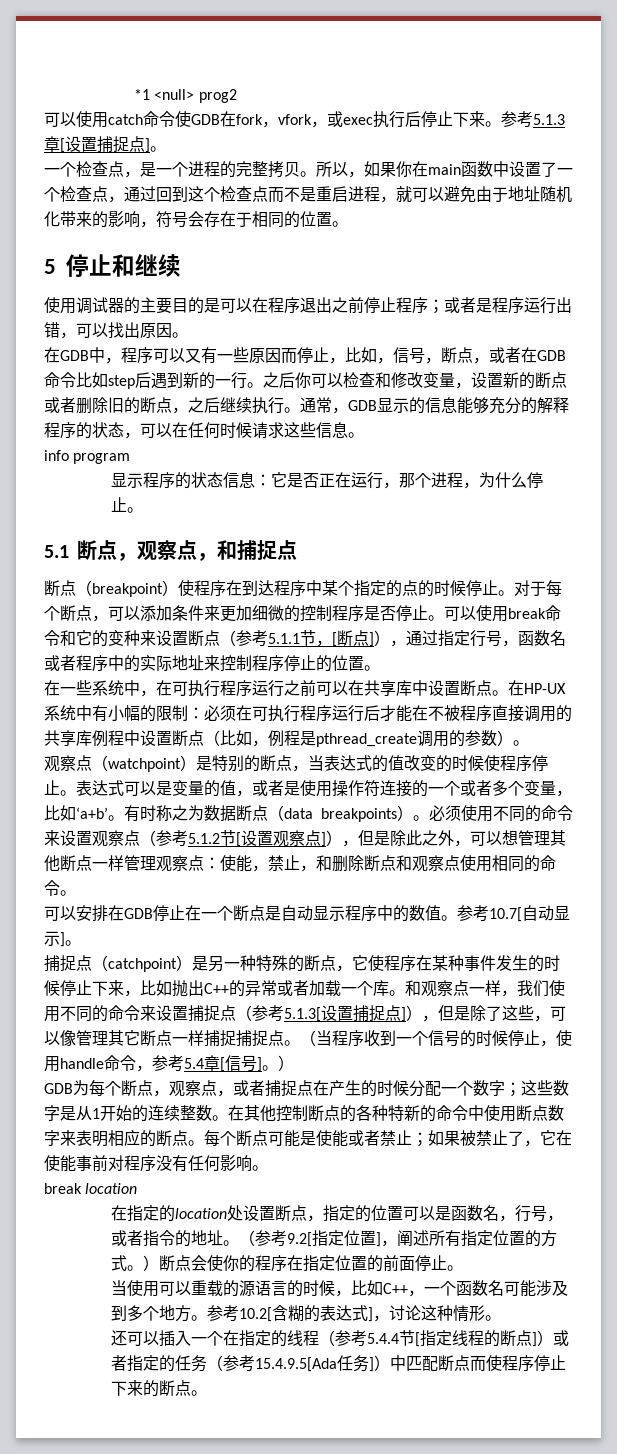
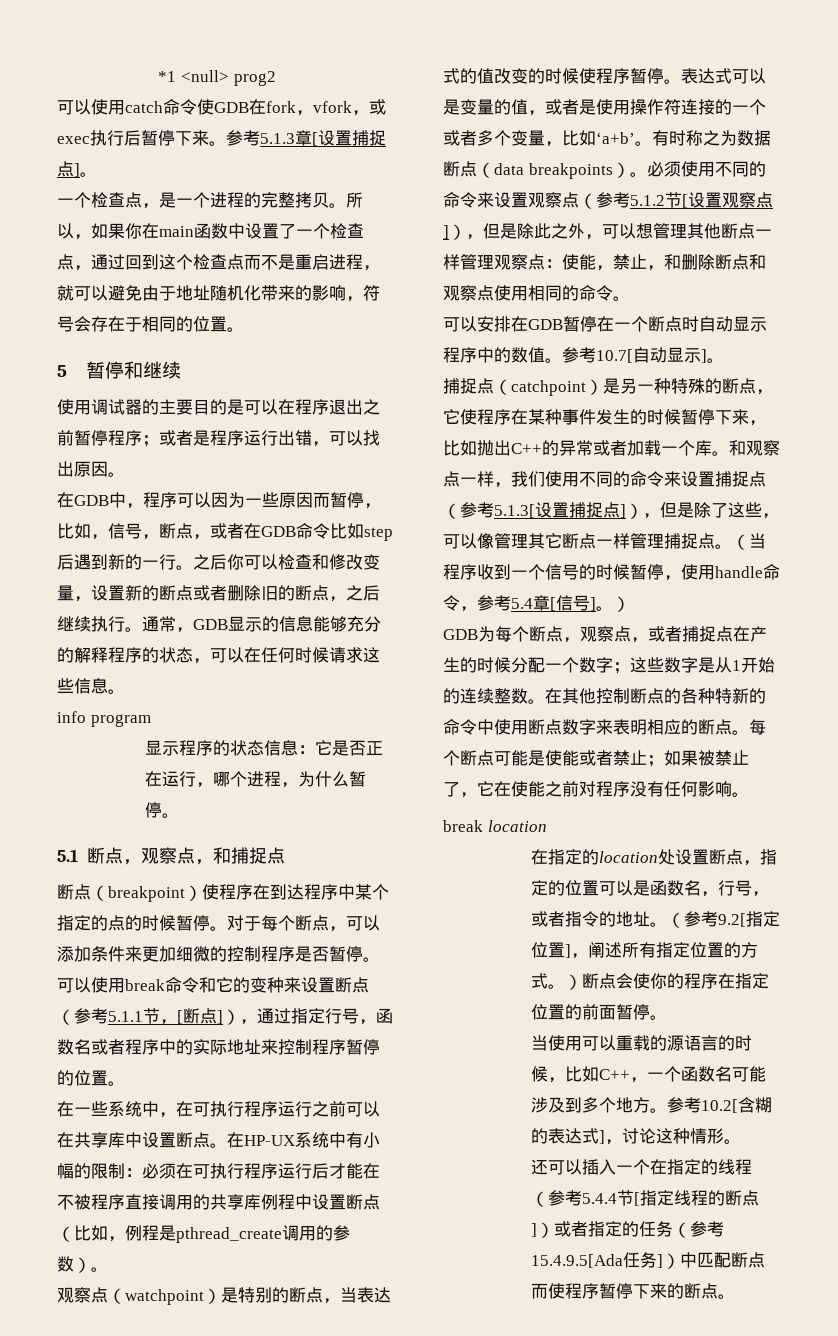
- 可以使用catch命令使GDB在fork，vfork，或exec执行后停止下来。
+ 可以使用catch命令使GDB在fork，vfork，或exec执行后暂停下来。
- 5停止和继续
+ 5暂停和继续
- 使用调试器的主要目的是可以在程序退出之前停止程序；或者是程序运行出错，可以找出原因。
+ 使用调试器的主要目的是可以在程序退出之前暂停程序；或者是程序运行出错，可以找出原因。
- 在GDB中，程序可以又有一些原因而停止，比如，信号，断点，或者在GDB命令比如step后遇到新的一行。
+ 在GDB中，程序可以因为一些原因而暂停，比如，信号，断点，或者在GDB命令比如step后遇到新的一行。
- 显示程序的状态信息：它是否正在运行，那个进程，为什么停止。
+ 显示程序的状态信息：它是否正在运行，哪个进程，为什么暂停。
- 断点（breakpoint）使程序在到达程序中某个指定的点的时候停止。
+ 断点（breakpoint）使程序在到达程序中某个指定的点的时候暂停。
- 对于每个断点，可以添加条件来更加细微的控制程序是否停止。
+ 对于每个断点，可以添加条件来更加细微的控制程序是否暂停。
- 可以使用break命令和它的变种来设置断点（参考5.1.1节，[断点]），通过指定行号，函数名或者程序中的实际地址来控制程序停止的位置。
+ 可以使用break命令和它的变种来设置断点（参考5.1.1节，[断点]），通过指定行号，函数名或者程序中的实际地址来控制程序暂停的位置。
- 观察点（watchpoint）是特别的断点，当表达式的值改变的时候使程序停止。
+ 观察点（watchpoint）是特别的断点，当表达式的值改变的时候使程序暂停。
- 可以安排在GDB停止在一个断点是自动显示程序中的数值。
+ 可以安排在GDB暂停在一个断点时自动显示程序中的数值。
- 捕捉点（catchpoint）是另一种特殊的断点，它使程序在某种事件发生的时候停止下来，比如抛出C++的异常或者加载一个库。
+ 捕捉点（catchpoint）是另一种特殊的断点，它使程序在某种事件发生的时候暂停下来，比如抛出C++的异常或者加载一个库。
- 和观察点一样，我们使用不同的命令来设置捕捉点（参考5.1.3[设置捕捉点]），但是除了这些，可以像管理其它断点一样捕捉捕捉点。
+ 和观察点一样，我们使用不同的命令来设置捕捉点（参考5.1.3[设置捕捉点]），但是除了这些，可以像管理其它断点一样管理捕捉点。
- （当程序收到一个信号的时候停止，使用handle命令，参考5.4章[信号]。）
+ （当程序收到一个信号的时候暂停，使用handle命令，参考5.4章[信号]。）
- 每个断点可能是使能或者禁止；如果被禁止了，它在使能事前对程序没有任何影响。
+ 每个断点可能是使能或者禁止；如果被禁止了，它在使能之前对程序没有任何影响。
- （参考9.2[指定位置]，阐述所有指定位置的方式。）断点会使你的程序在指定位置的前面停止。
+ （参考9.2[指定位置]，阐述所有指定位置的方式。）断点会使你的程序在指定位置的前面暂停。
- 还可以插入一个在指定的线程（参考5.4.4节[指定线程的断点]）或者指定的任务（参考15.4.9.5[Ada任务]）中匹配断点而使程序停止下来的断点。
+ 还可以插入一个在指定的线程（参考5.4.4节[指定线程的断点]）或者指定的任务（参考15.4.9.5[Ada任务]）中匹配断点而使程序暂停下来的断点。

